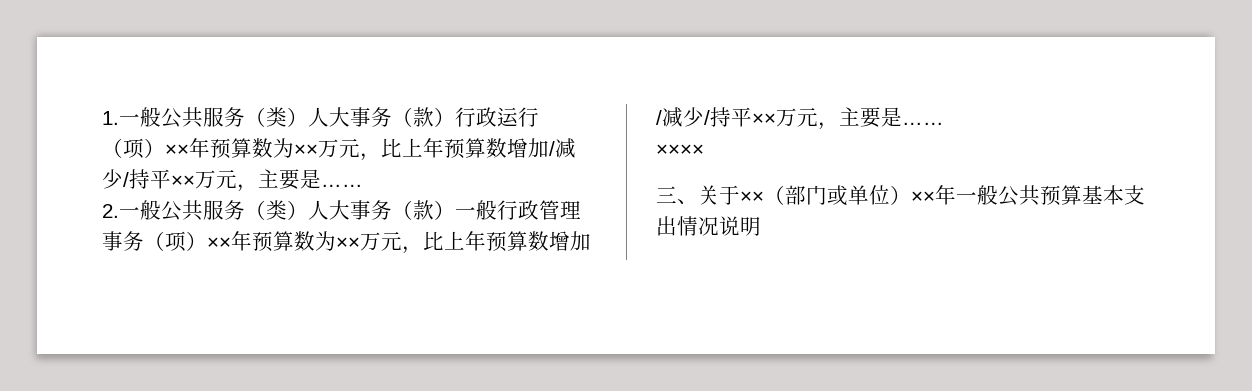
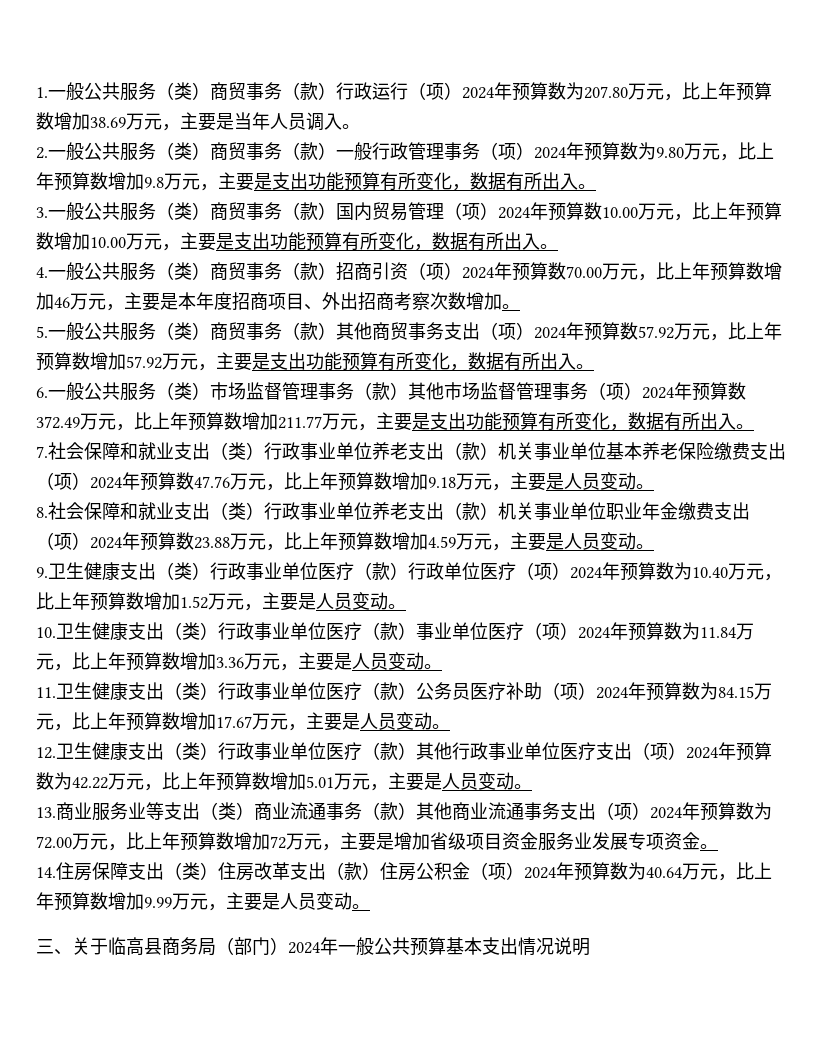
- 1.一般公共服务（类）人大事务（款）行政运行（项）××年预算数为××万元，比上年预算数增加/减少/持平××万元，主要是……
+ 1.一般公共服务（类）商贸事务（款）行政运行（项）2024年预算数为207.80万元，比上年预算数增加38.69万元，主要是当年人员调入。
- 2.一般公共服务（类）人大事务（款）一般行政管理事务（项）××年预算数为××万元，比上年预算数增加/减少/持平××万元，主要是……
- ××××
- 三、关于××（部门或单位）××年一般公共预算基本支出情况说明
+ 2.一般公共服务（类）商贸事务（款）一般行政管理事务（项）2024年预算数为9.80万元，比上年预算数增加9.8万元，主要是支出功能预算有所变化，数据有所出入。
+ 3.一般公共服务（类）商贸事务（款）国内贸易管理（项）2024年预算数10.00万元，比上年预算数增加10.00万元，主要是支出功能预算有所变化，数据有所出入。
+ 4.一般公共服务（类）商贸事务（款）招商引资（项）2024年预算数70.00万元，比上年预算数增加46万元，主要是本年度招商项目、外出招商考察次数增加。
+ 5.一般公共服务（类）商贸事务（款）其他商贸事务支出（项）2024年预算数57.92万元，比上年预算数增加57.92万元，主要是支出功能预算有所变化，数据有所出入。
+ 6.一般公共服务（类）市场监督管理事务（款）其他市场监督管理事务（项）2024年预算数372.49万元，比上年预算数增加211.77万元，主要是支出功能预算有所变化，数据有所出入。
+ 7.社会保障和就业支出（类）行政事业单位养老支出（款）机关事业单位基本养老保险缴费支出（项）2024年预算数47.76万元，比上年预算数增加9.18万元，主要是人员变动。
+ 8.社会保障和就业支出（类）行政事业单位养老支出（款）机关事业单位职业年金缴费支出（项）2024年预算数23.88万元，比上年预算数增加4.59万元，主要是人员变动。
+ 9.卫生健康支出（类）行政事业单位医疗（款）行政单位医疗（项）2024年预算数为10.40万元，比上年预算数增加1.52万元，主要是人员变动。
+ 10.卫生健康支出（类）行政事业单位医疗（款）事业单位医疗（项）2024年预算数为11.84万元，比上年预算数增加3.36万元，主要是人员变动。
+ 11.卫生健康支出（类）行政事业单位医疗（款）公务员医疗补助（项）2024年预算数为84.15万元，比上年预算数增加17.67万元，主要是人员变动。
+ 12.卫生健康支出（类）行政事业单位医疗（款）其他行政事业单位医疗支出（项）2024年预算数为42.22万元，比上年预算数增加5.01万元，主要是人员变动。
+ 13.商业服务业等支出（类）商业流通事务（款）其他商业流通事务支出（项）2024年预算数为72.00万元，比上年预算数增加72万元，主要是增加省级项目资金服务业发展专项资金。
+ 14.住房保障支出（类）住房改革支出（款）住房公积金（项）2024年预算数为40.64万元，比上年预算数增加9.99万元，主要是人员变动。
+ 三、关于临高县商务局（部门）2024年一般公共预算基本支出情况说明

